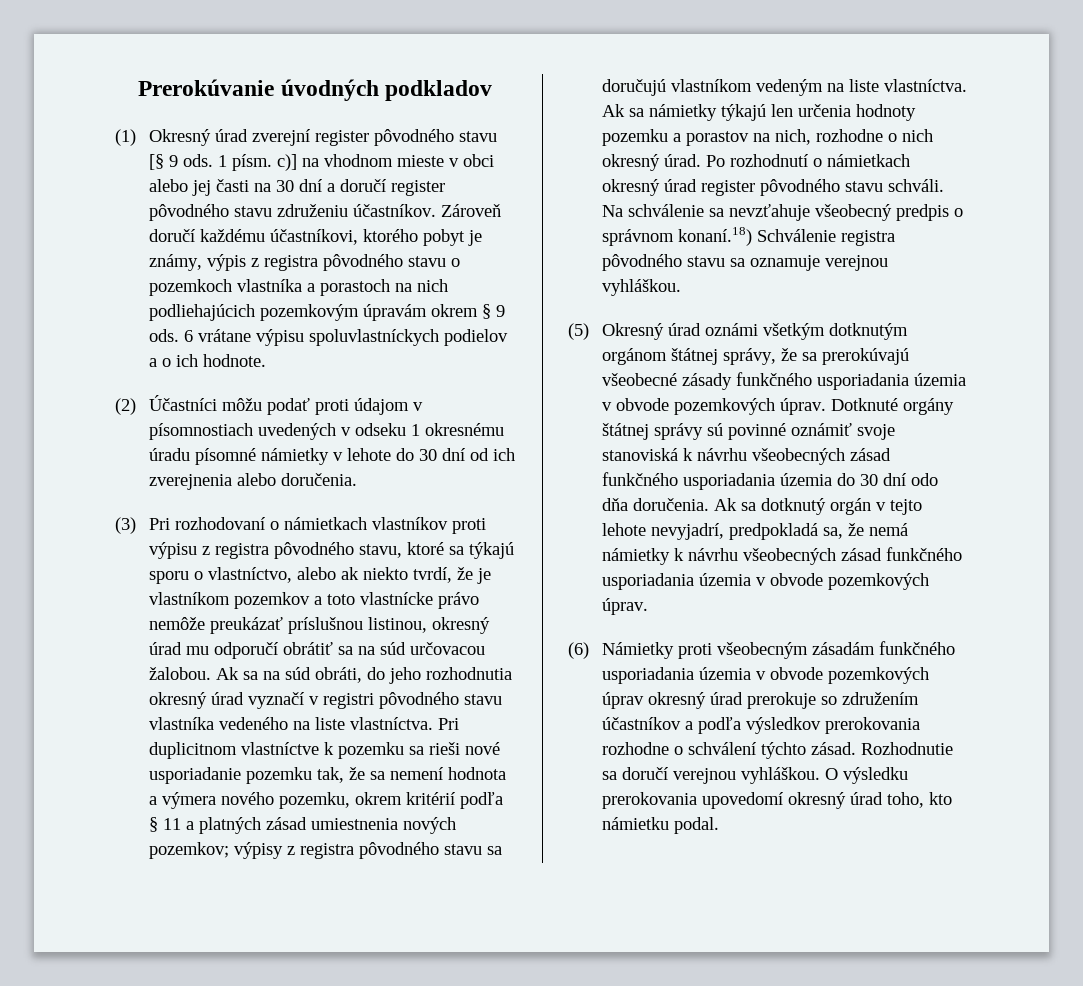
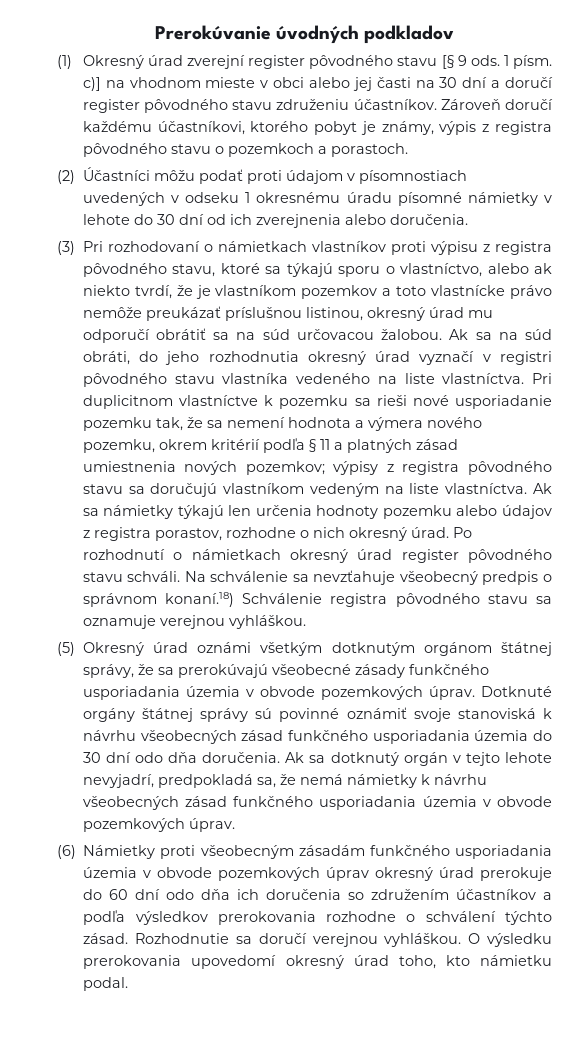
- Zároveň doručí každému účastníkovi, ktorého pobyt je známy, výpis z registra pôvodného stavu o pozemkoch vlastníka a porastoch na nich podliehajúcich pozemkovým úpravám okrem § 9 ods. 6 vrátane výpisu spoluvlastníckych podielov a o ich hodnote.
+ Zároveň doručí každému účastníkovi, ktorého pobyt je známy, výpis z registra pôvodného stavu o pozemkoch a porastoch.
- Ak sa námietky týkajú len určenia hodnoty pozemku a porastov na nich, rozhodne o nich okresný úrad.
+ Ak sa námietky týkajú len určenia hodnoty pozemku alebo údajov z registra porastov, rozhodne o nich okresný úrad.
- (6) Námietky proti všeobecným zásadám funkčného usporiadania územia v obvode pozemkových úprav okresný úrad prerokuje so združením účastníkov a podľa výsledkov prerokovania rozhodne o schválení týchto zásad.
+ (6) Námietky proti všeobecným zásadám funkčného usporiadania územia v obvode pozemkových úprav okresný úrad prerokuje do 60 dní odo dňa ich doručenia so združením účastníkov a podľa výsledkov prerokovania rozhodne o schválení týchto zásad.

